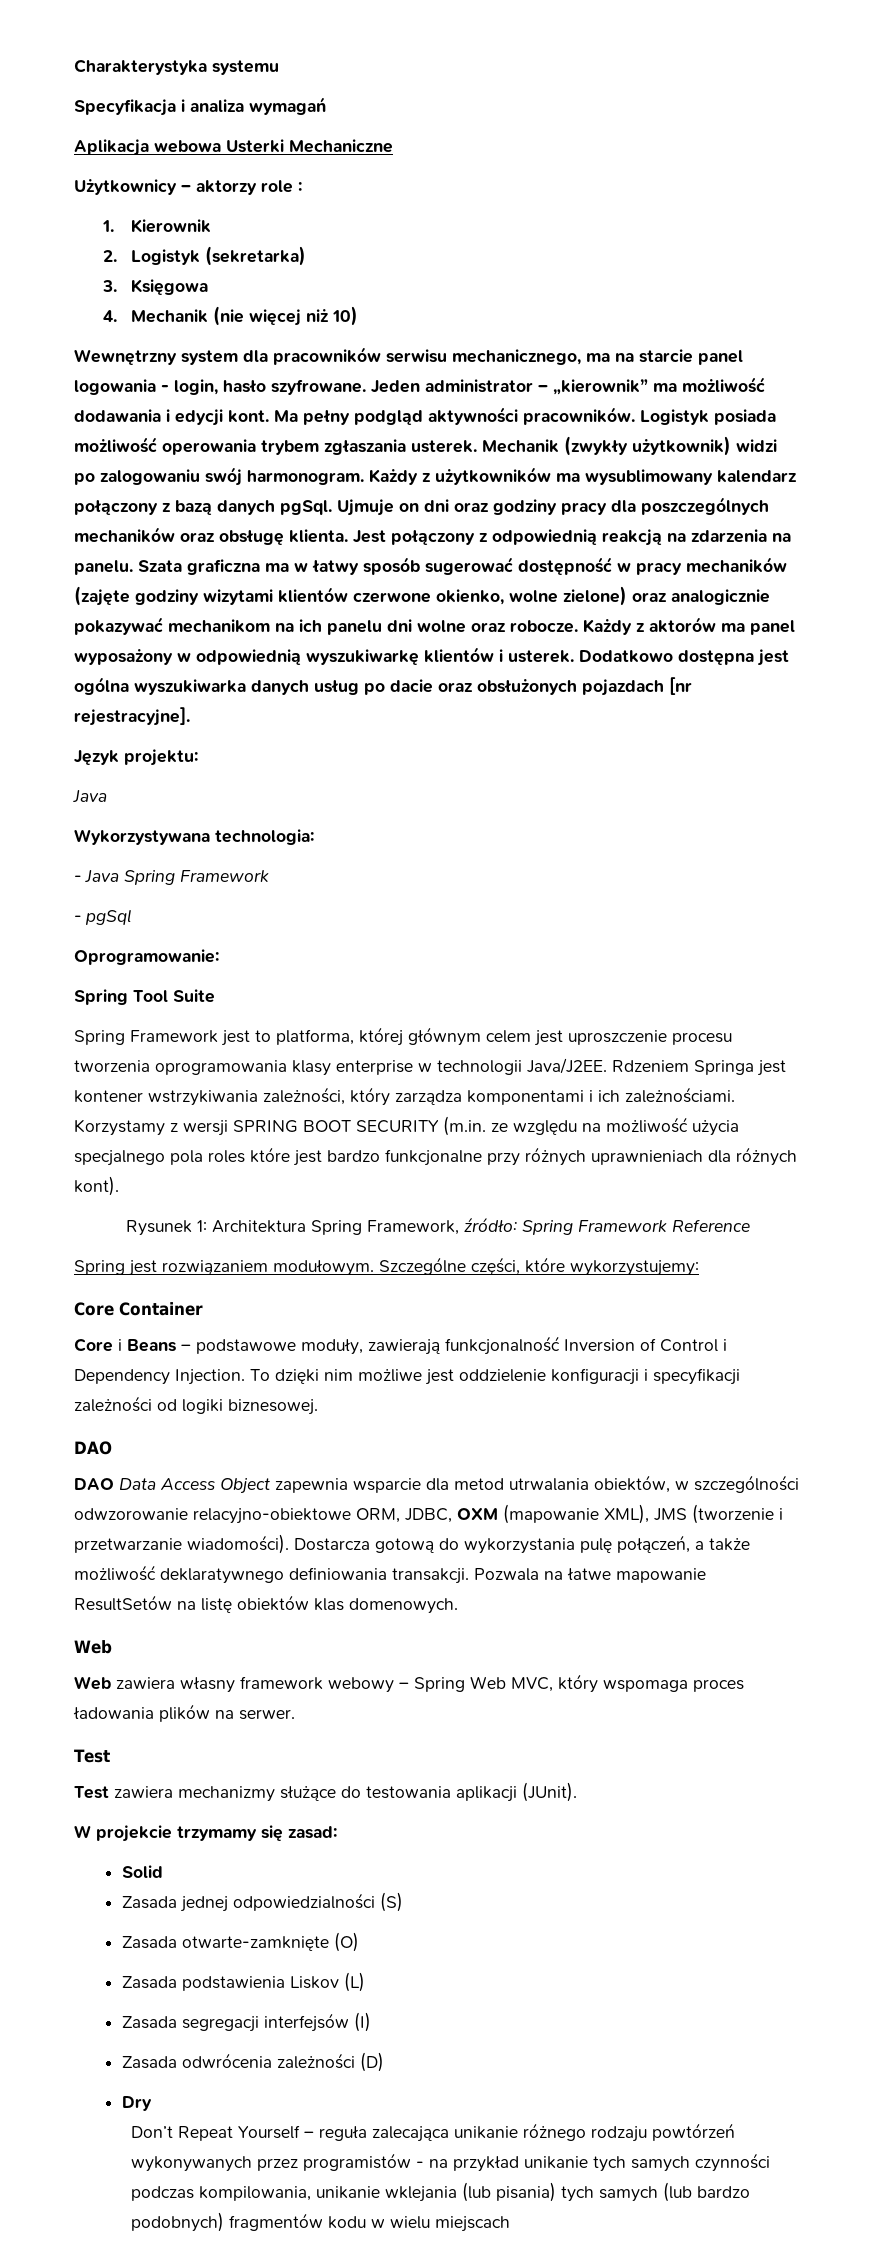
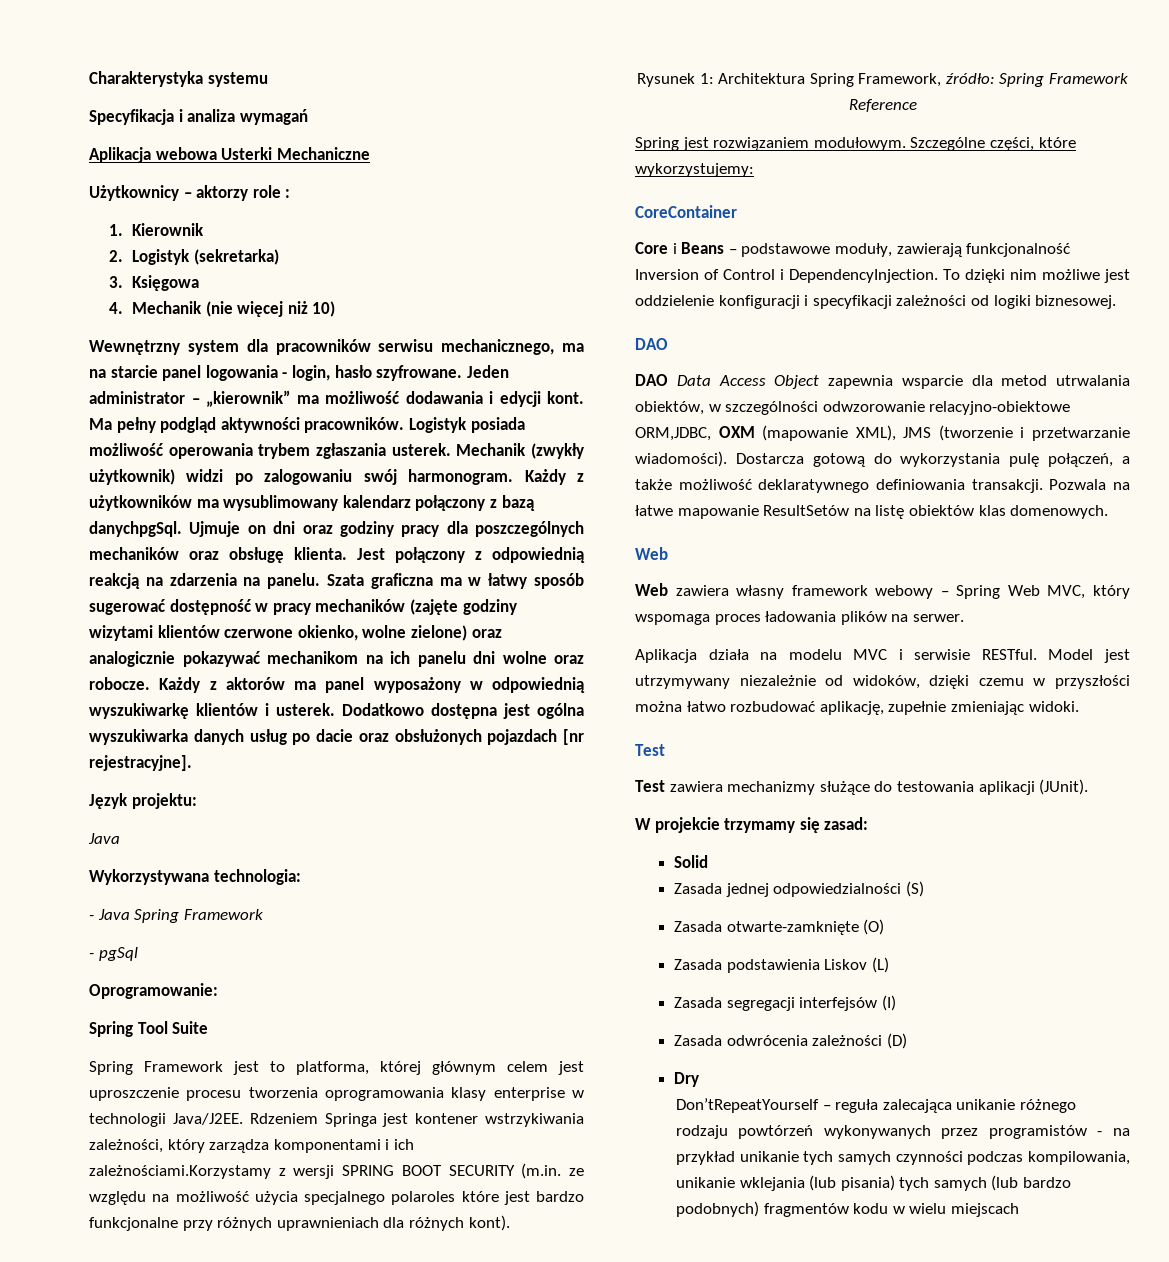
- Każdy z użytkowników ma wysublimowany kalendarz połączony z bazą danych pgSql.
+ Każdy z użytkowników ma wysublimowany kalendarz połączony z bazą danychpgSql.
- Rdzeniem Springa jest kontener wstrzykiwania zależności, który zarządza komponentami i ich zależnościami. Korzystamy z wersji SPRING BOOT SECURITY (m.in. ze względu na możliwość użycia specjalnego pola roles które jest bardzo funkcjonalne przy różnych uprawnieniach dla różnych kont).
+ Rdzeniem Springa jest kontener wstrzykiwania zależności, który zarządza komponentami i ich zależnościami.Korzystamy z wersji SPRING BOOT SECURITY (m.in. ze względu na możliwość użycia specjalnego polaroles które jest bardzo funkcjonalne przy różnych uprawnieniach dla różnych kont).
- Core Container
+ CoreContainer
- Core i Beans – podstawowe moduły, zawierają funkcjonalność Inversion of Control i Dependency Injection.
+ Core i Beans – podstawowe moduły, zawierają funkcjonalność Inversion of Control i DependencyInjection.
- DAO Data Access Object zapewnia wsparcie dla metod utrwalania obiektów, w szczególności odwzorowanie relacyjno-obiektowe ORM, JDBC, OXM (mapowanie XML), JMS (tworzenie i przetwarzanie wiadomości).
+ DAO Data Access Object zapewnia wsparcie dla metod utrwalania obiektów, w szczególności odwzorowanie relacyjno-obiektowe ORM,JDBC, OXM (mapowanie XML), JMS (tworzenie i przetwarzanie wiadomości).
+ Aplikacja działa na modelu MVC i serwisie RESTful. Model jest utrzymywany niezależnie od widoków, dzięki czemu w przyszłości można łatwo rozbudować aplikację, zupełnie zmieniając widoki.
- Don’t Repeat Yourself – reguła zalecająca unikanie różnego rodzaju powtórzeń wykonywanych przez programistów - na przykład unikanie tych samych czynności podczas kompilowania, unikanie wklejania (lub pisania) tych samych (lub bardzo podobnych) fragmentów kodu w wielu miejscach
+ Don’tRepeatYourself – reguła zalecająca unikanie różnego rodzaju powtórzeń wykonywanych przez programistów - na przykład unikanie tych samych czynności podczas kompilowania, unikanie wklejania (lub pisania) tych samych (lub bardzo podobnych) fragmentów kodu w wielu miejscach

